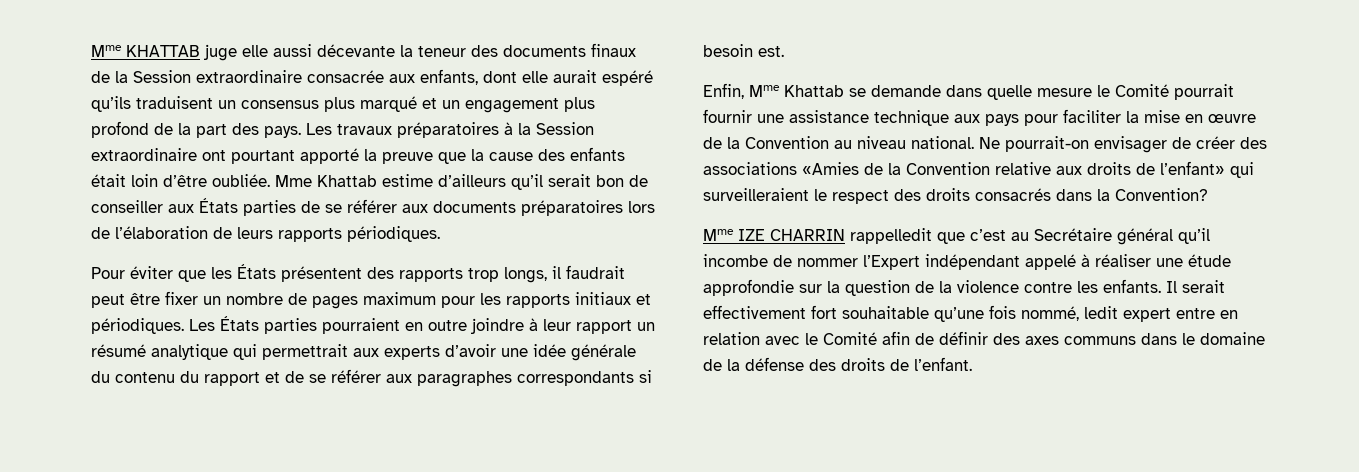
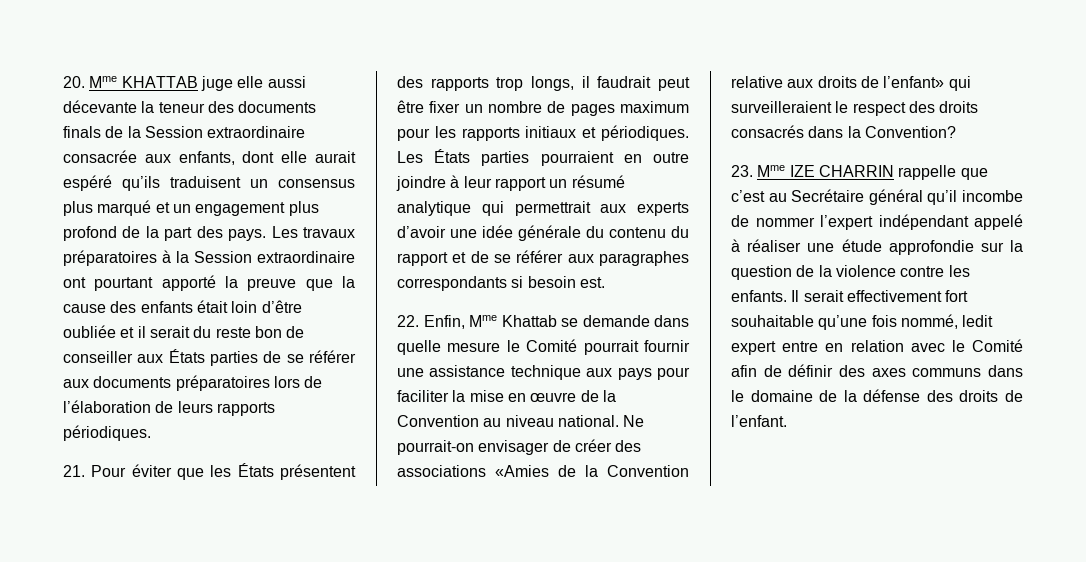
- Mme KHATTAB juge elle aussi décevante la teneur des documents finaux de la Session extraordinaire consacrée aux enfants, dont elle aurait espéré qu’ils traduisent un consensus plus marqué et un engagement plus profond de la part des pays.
+ 20. Mme KHATTAB juge elle aussi décevante la teneur des documents finals de la Session extraordinaire consacrée aux enfants, dont elle aurait espéré qu’ils traduisent un consensus plus marqué et un engagement plus profond de la part des pays.
- Les travaux préparatoires à la Session extraordinaire ont pourtant apporté la preuve que la cause des enfants était loin d’être oubliée. Mme Khattab estime d’ailleurs qu’il serait bon de conseiller aux États parties de se référer aux documents préparatoires lors de l’élaboration de leurs rapports périodiques.
+ Les travaux préparatoires à la Session extraordinaire ont pourtant apporté la preuve que la cause des enfants était loin d’être oubliée et il serait du reste bon de conseiller aux États parties de se référer aux documents préparatoires lors de l’élaboration de leurs rapports périodiques.
- Pour éviter que les États présentent des rapports trop longs, il faudrait peut être fixer un nombre de pages maximum pour les rapports initiaux et périodiques.
+ 21. Pour éviter que les États présentent des rapports trop longs, il faudrait peut être fixer un nombre de pages maximum pour les rapports initiaux et périodiques.
- Enfin, Mme Khattab se demande dans quelle mesure le Comité pourrait fournir une assistance technique aux pays pour faciliter la mise en œuvre de la Convention au niveau national.
+ 22. Enfin, Mme Khattab se demande dans quelle mesure le Comité pourrait fournir une assistance technique aux pays pour faciliter la mise en œuvre de la Convention au niveau national.
- Mme IZE CHARRIN rappelledit que c’est au Secrétaire général qu’il incombe de nommer l’Expert indépendant appelé à réaliser une étude approfondie sur la question de la violence contre les enfants.
+ 23. Mme IZE CHARRIN rappelle que c’est au Secrétaire général qu’il incombe de nommer l’expert indépendant appelé à réaliser une étude approfondie sur la question de la violence contre les enfants.

